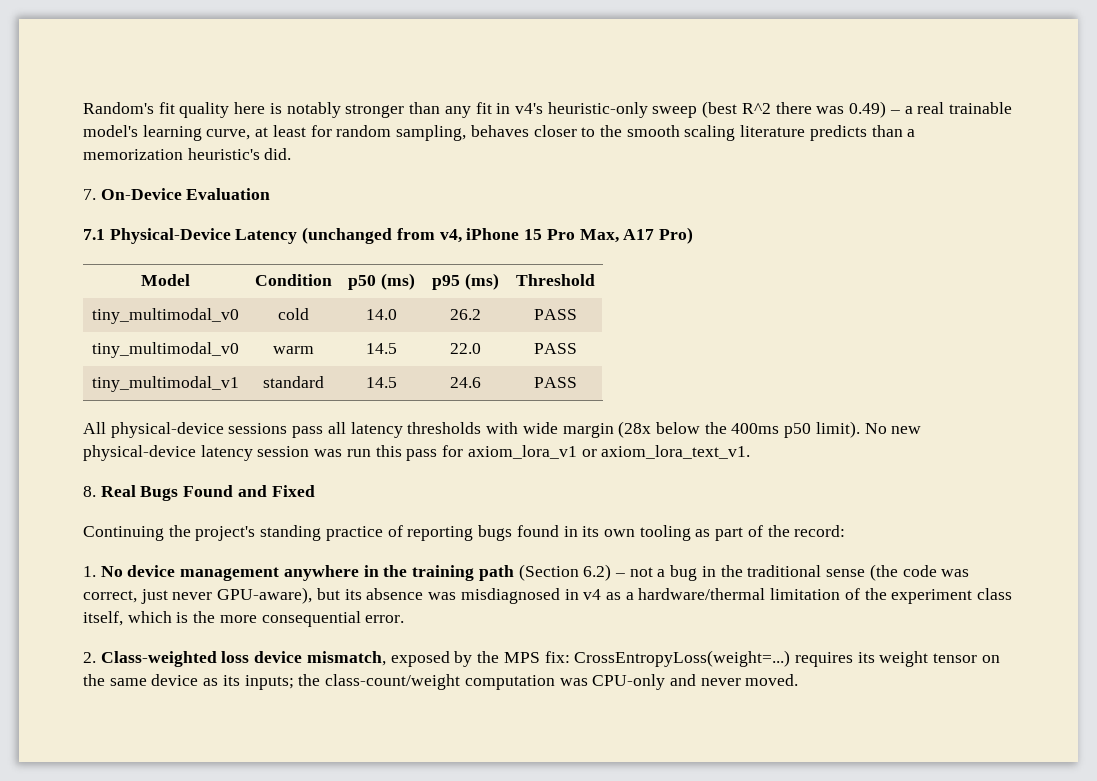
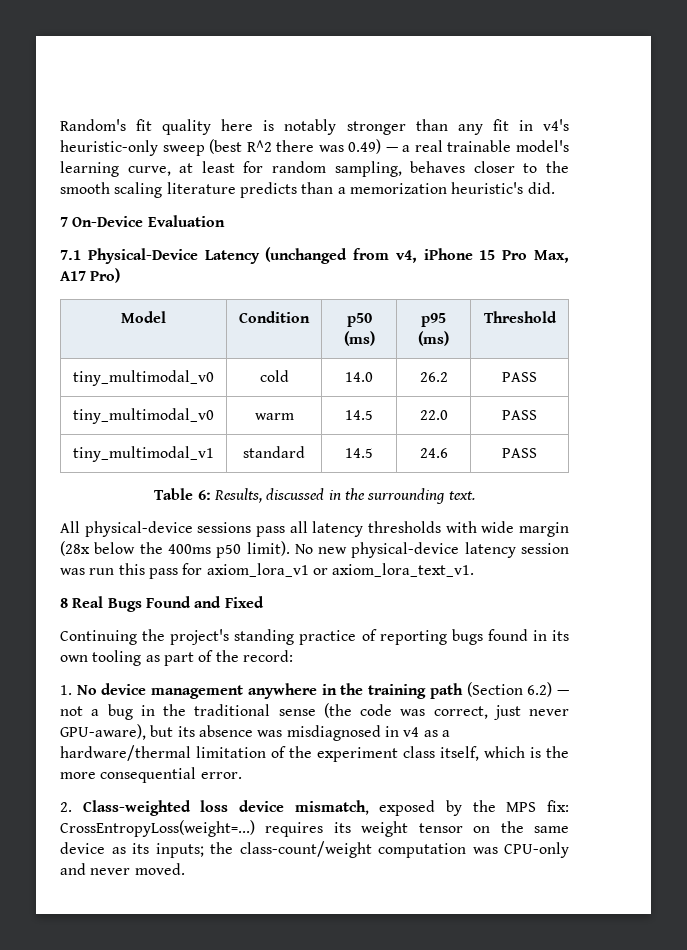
- Random's fit quality here is notably stronger than any fit in v4's heuristic-only sweep (best R^2 there was 0.49) – a real trainable model's learning curve, at least for random sampling, behaves closer to the smooth scaling literature predicts than a memorization heuristic's did.
+ Random's fit quality here is notably stronger than any fit in v4's heuristic-only sweep (best R^2 there was 0.49) — a real trainable model's learning curve, at least for random sampling, behaves closer to the smooth scaling literature predicts than a memorization heuristic's did.
- 7. On-Device Evaluation
+ 7 On-Device Evaluation
+ Table 6: Results, discussed in the surrounding text.
- 8. Real Bugs Found and Fixed
+ 8 Real Bugs Found and Fixed
- 1. No device management anywhere in the training path (Section 6.2) – not a bug in the traditional sense (the code was correct, just never GPU-aware), but its absence was misdiagnosed in v4 as a hardware/thermal limitation of the experiment class itself, which is the more consequential error.
+ 1. No device management anywhere in the training path (Section 6.2) — not a bug in the traditional sense (the code was correct, just never GPU-aware), but its absence was misdiagnosed in v4 as a hardware/thermal limitation of the experiment class itself, which is the more consequential error.

